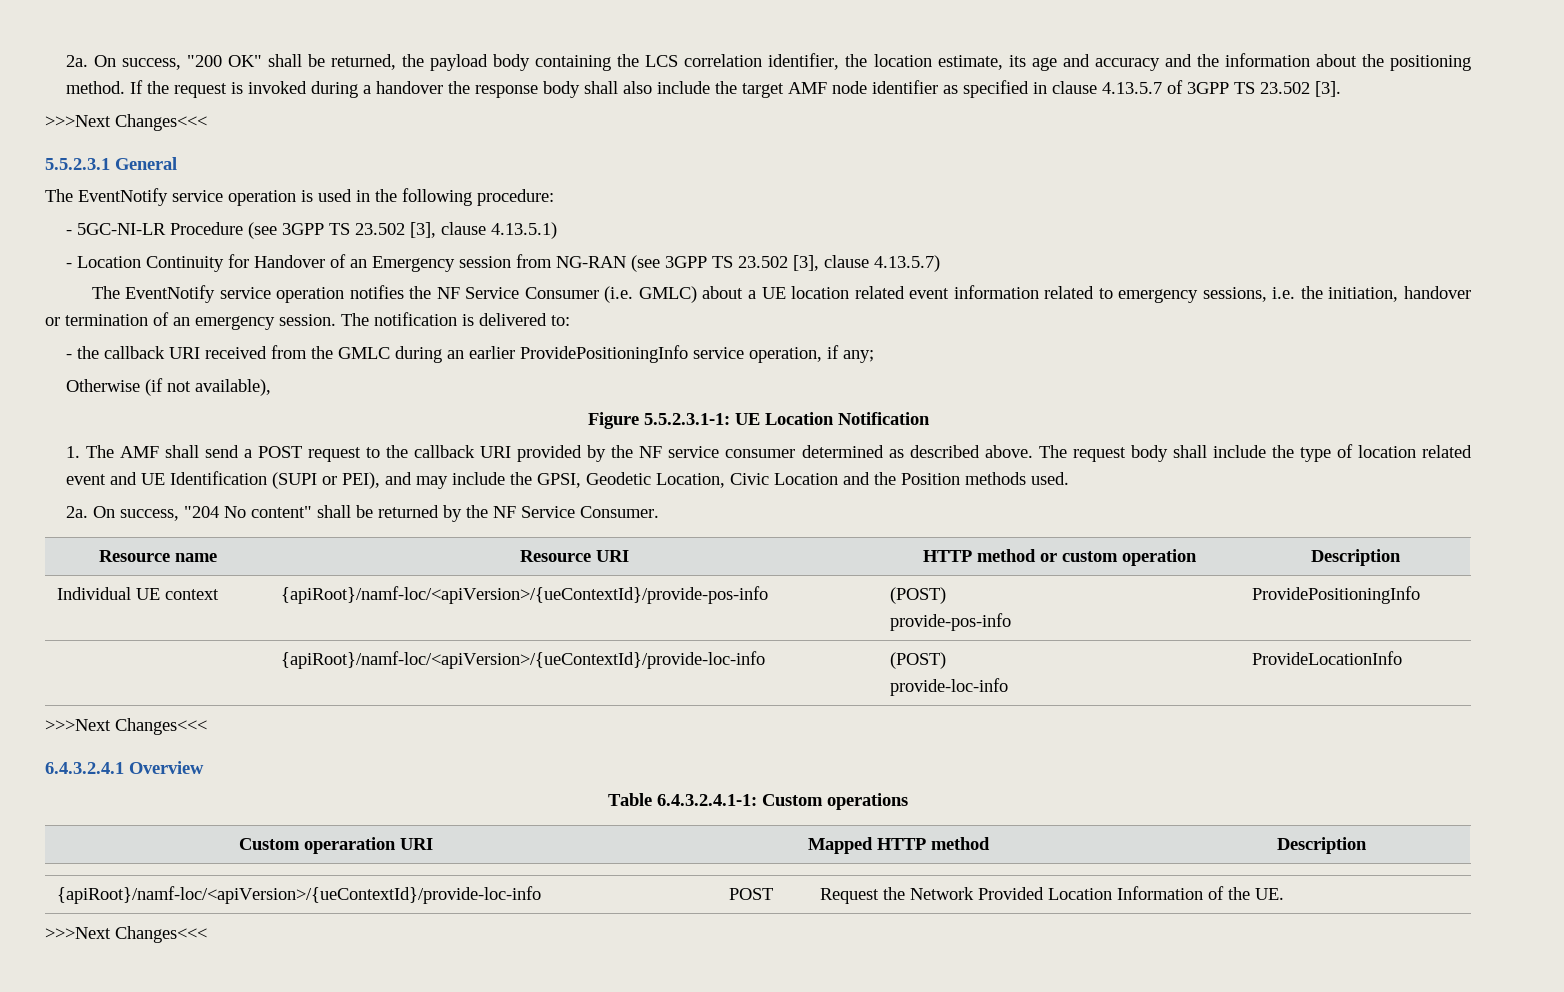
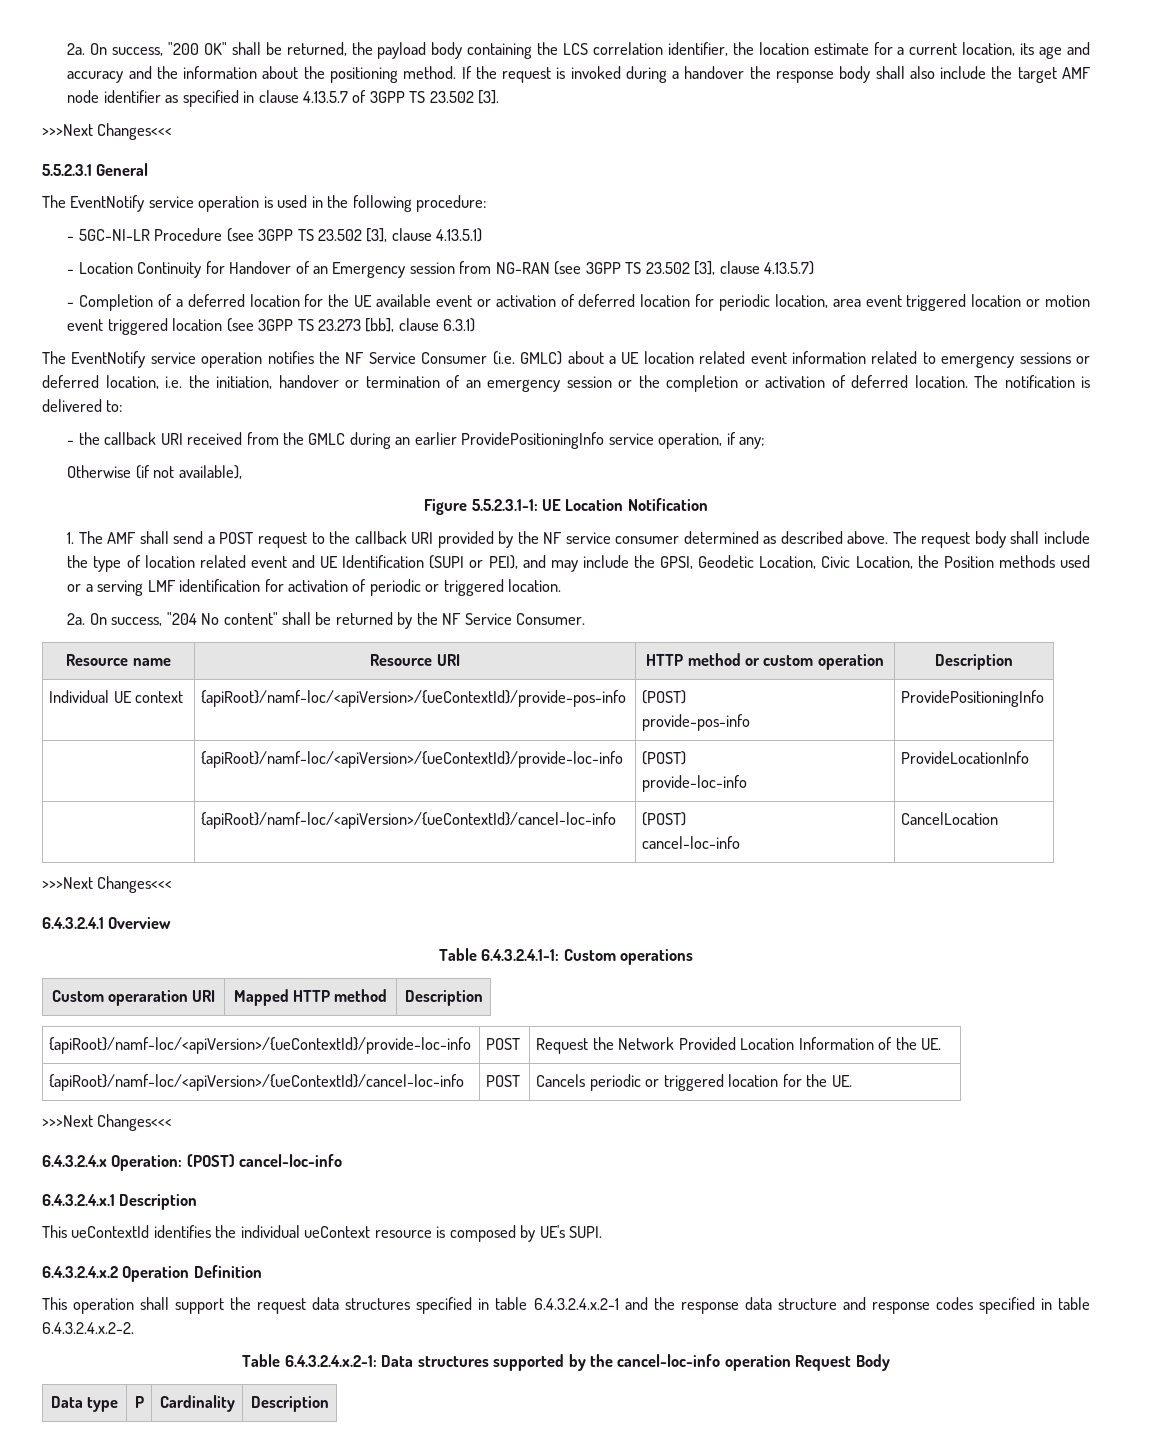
- On success, "200 OK" shall be returned, the payload body containing the LCS correlation identifier, the location estimate, its age and accuracy and the information about the positioning method.
+ On success, "200 OK" shall be returned, the payload body containing the LCS correlation identifier, the location estimate for a current location, its age and accuracy and the information about the positioning method.
+ - Completion of a deferred location for the UE available event or activation of deferred location for periodic location, area event triggered location or motion event triggered location (see 3GPP TS 23.273 [bb], clause 6.3.1)
- The EventNotify service operation notifies the NF Service Consumer (i.e. GMLC) about a UE location related event information related to emergency sessions, i.e. the initiation, handover or termination of an emergency session.
+ The EventNotify service operation notifies the NF Service Consumer (i.e. GMLC) about a UE location related event information related to emergency sessions or deferred location, i.e. the initiation, handover or termination of an emergency session or the completion or activation of deferred location.
- The request body shall include the type of location related event and UE Identification (SUPI or PEI), and may include the GPSI, Geodetic Location, Civic Location and the Position methods used.
+ The request body shall include the type of location related event and UE Identification (SUPI or PEI), and may include the GPSI, Geodetic Location, Civic Location, the Position methods used or a serving LMF identification for activation of periodic or triggered location.
+ | {apiRoot}/namf-loc/<apiVersion>/{ueContextId}/cancel-loc-info | (POST)
+ cancel-loc-info | CancelLocation
  {apiRoot}/namf-loc/<apiVersion>/{ueContextId}/provide-loc-info | POST | Request the Network Provided Location Information of the UE.
+ {apiRoot}/namf-loc/<apiVersion>/{ueContextId}/cancel-loc-info | POST | Cancels periodic or triggered location for the UE.
  >>>Next Changes<<<
+ 6.4.3.2.4.x Operation: (POST) cancel-loc-info
+ 6.4.3.2.4.x.1 Description
+ This ueContextId identifies the individual ueContext resource is composed by UE's SUPI.
+ 6.4.3.2.4.x.2 Operation Definition
+ This operation shall support the request data structures specified in table 6.4.3.2.4.x.2-1 and the response data structure and response codes specified in table 6.4.3.2.4.x.2-2.
+ Table 6.4.3.2.4.x.2-1: Data structures supported by the cancel-loc-info operation Request Body
+ Data type | P | Cardinality | Description

